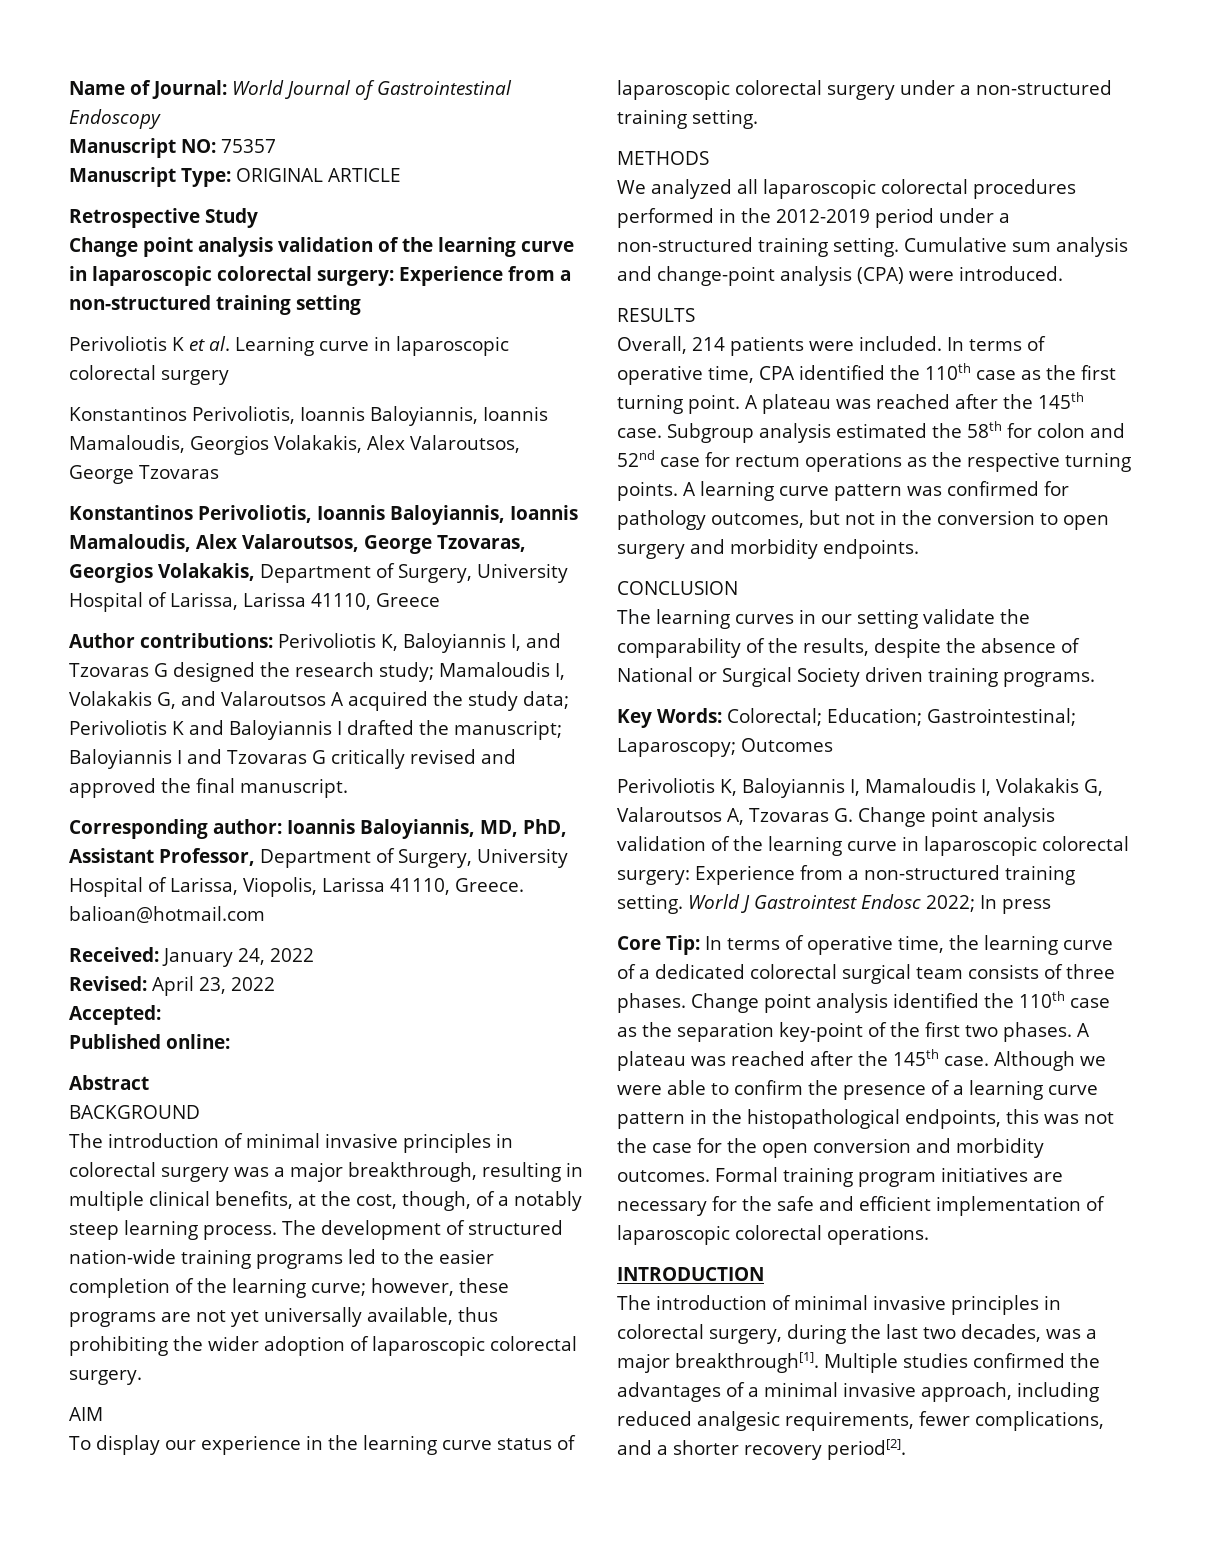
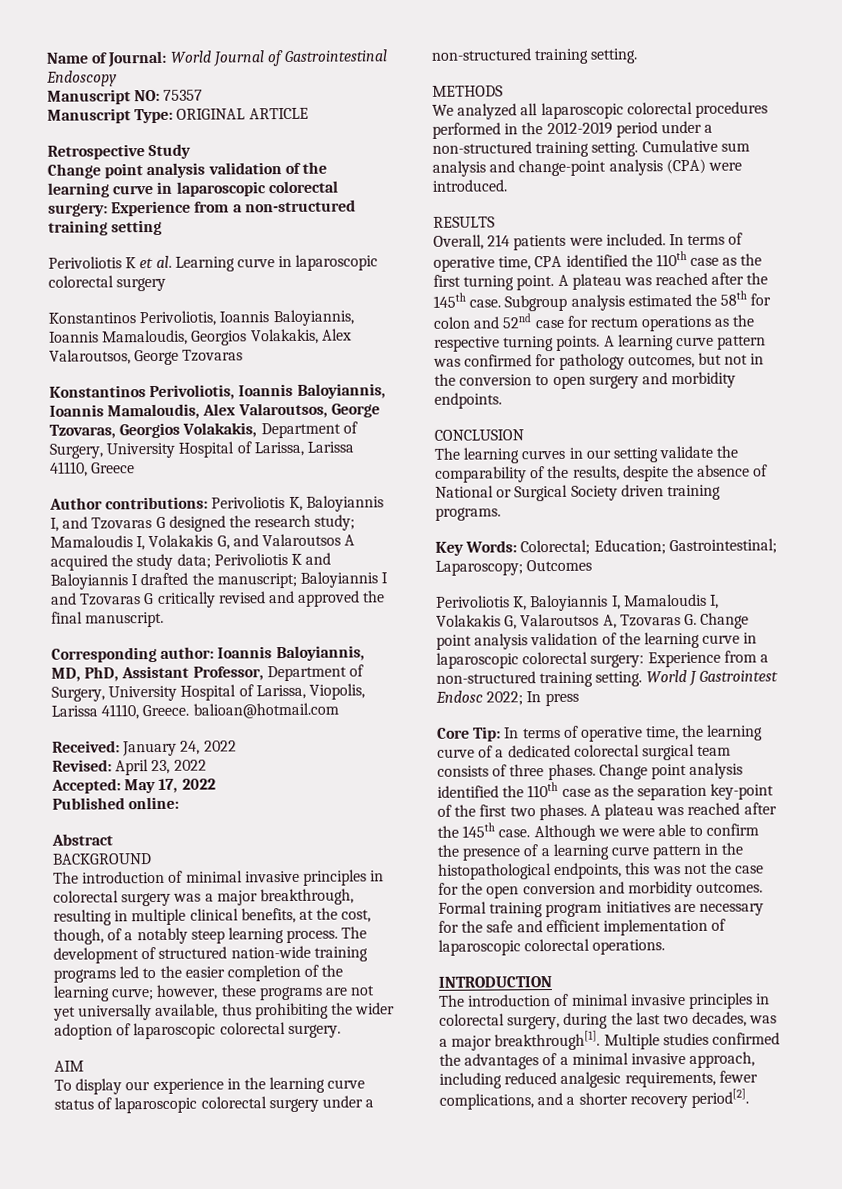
- Accepted:
+ Accepted: May 17, 2022

